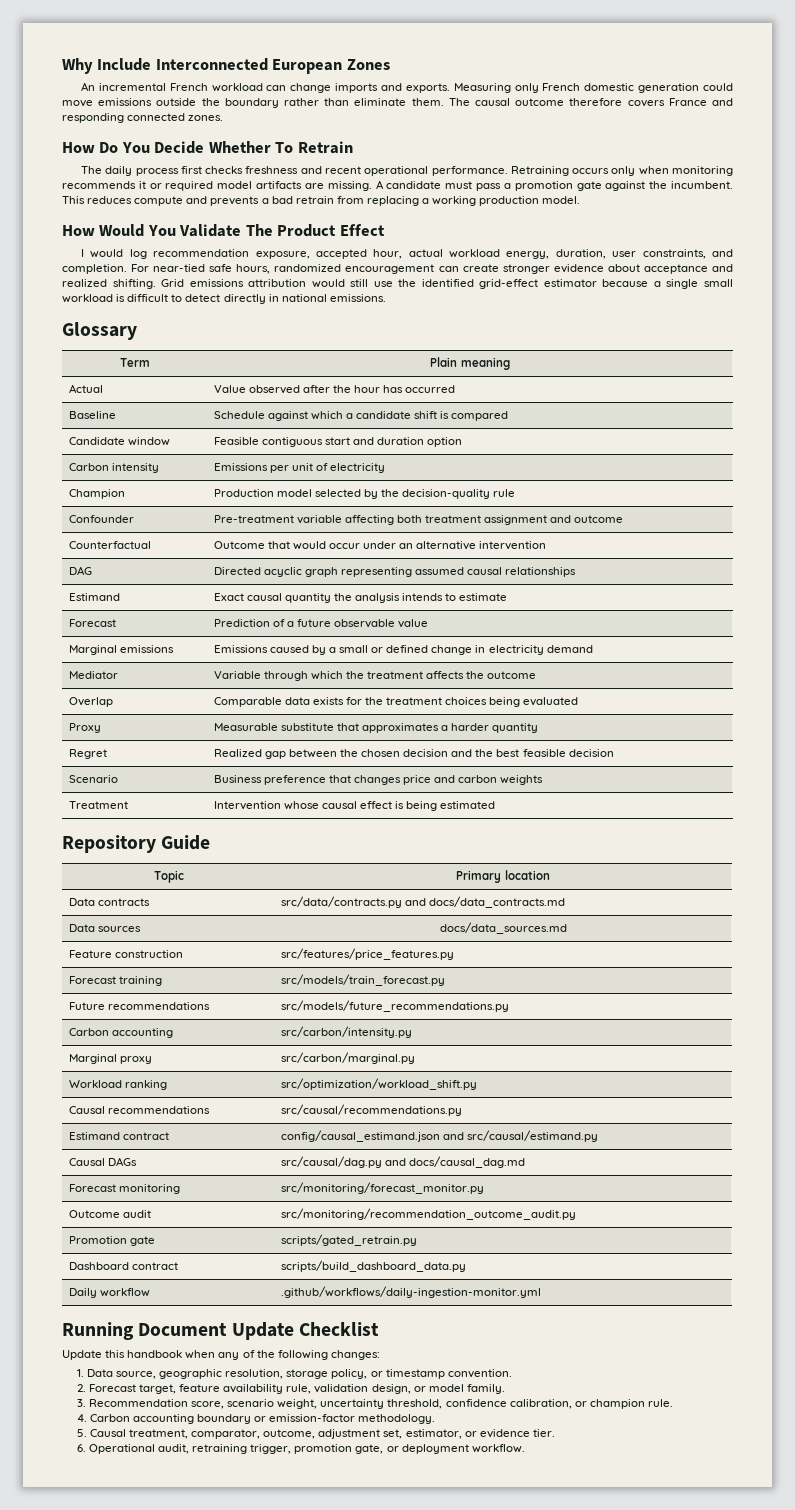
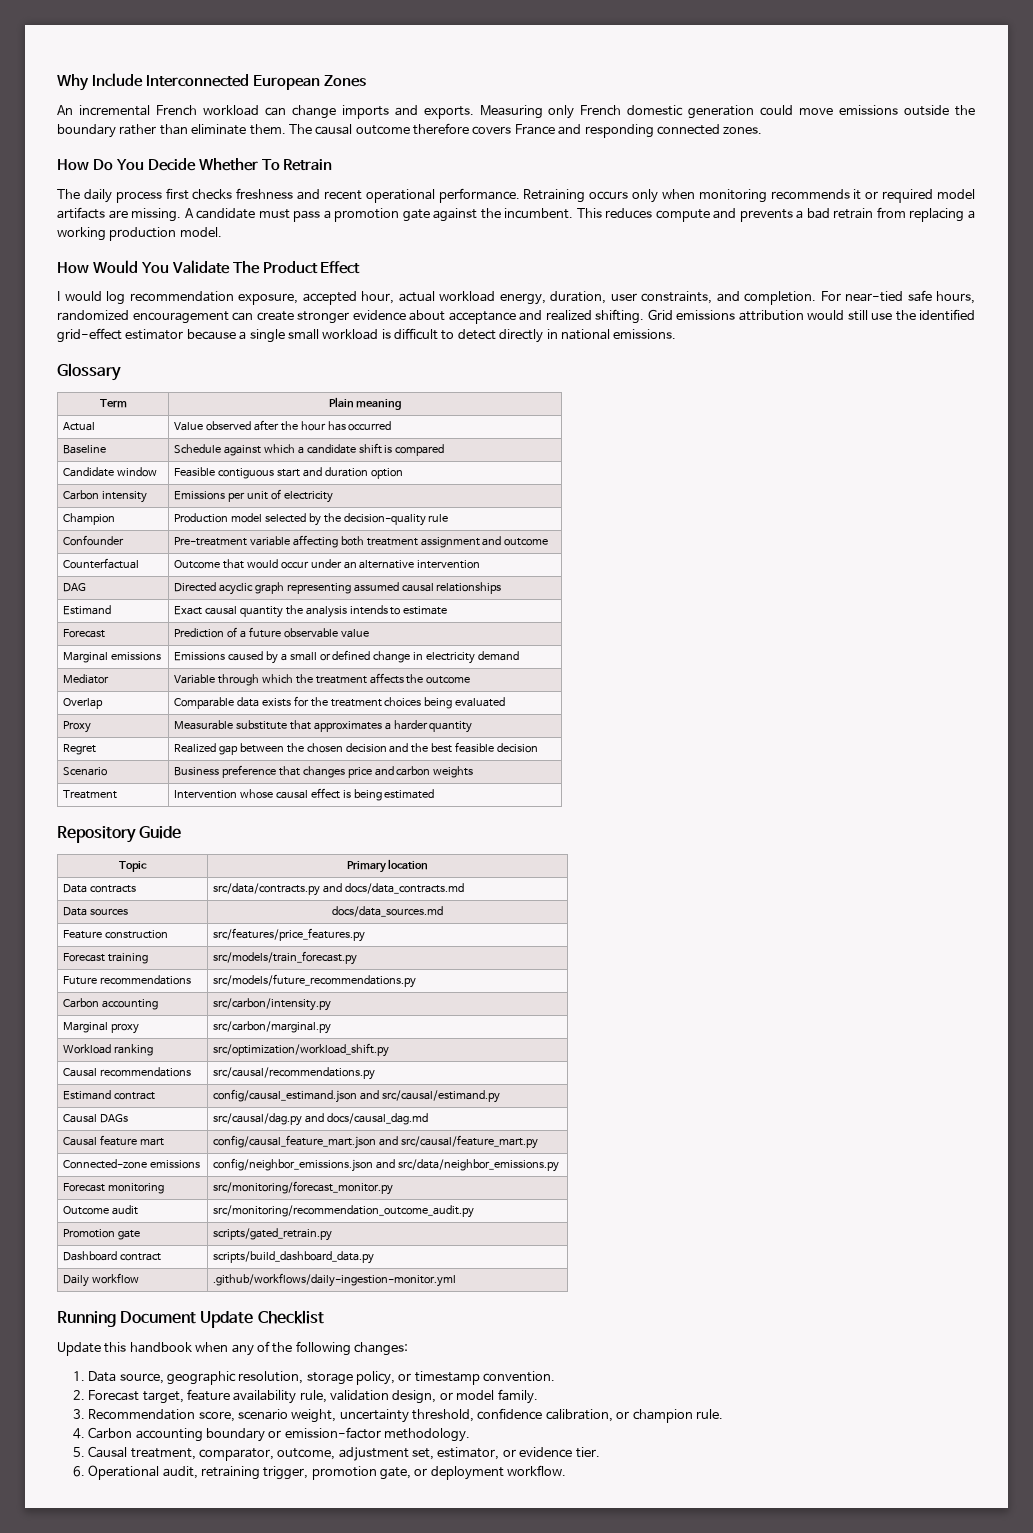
+ Causal feature mart | config/causal_feature_mart.json and src/causal/feature_mart.py
+ Connected-zone emissions | config/neighbor_emissions.json and src/data/neighbor_emissions.py

